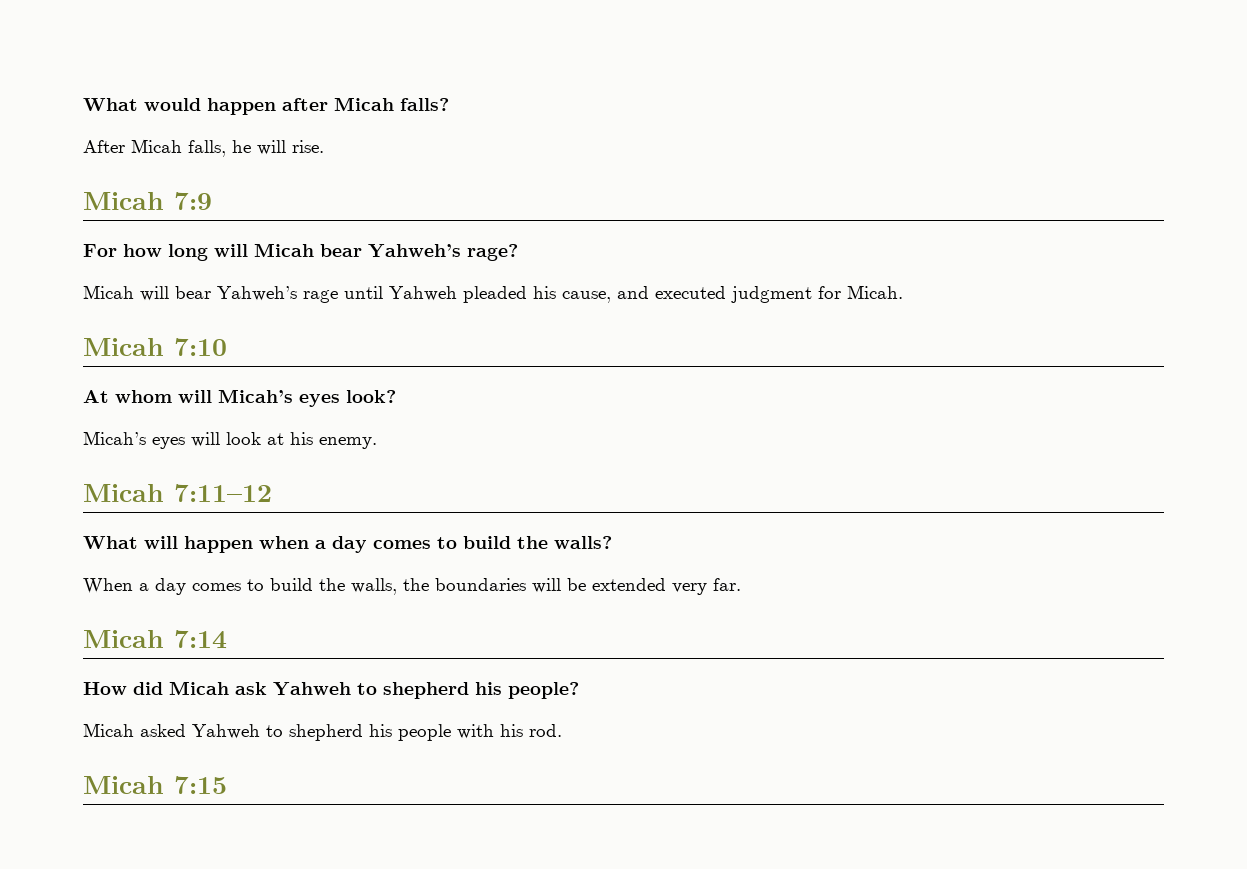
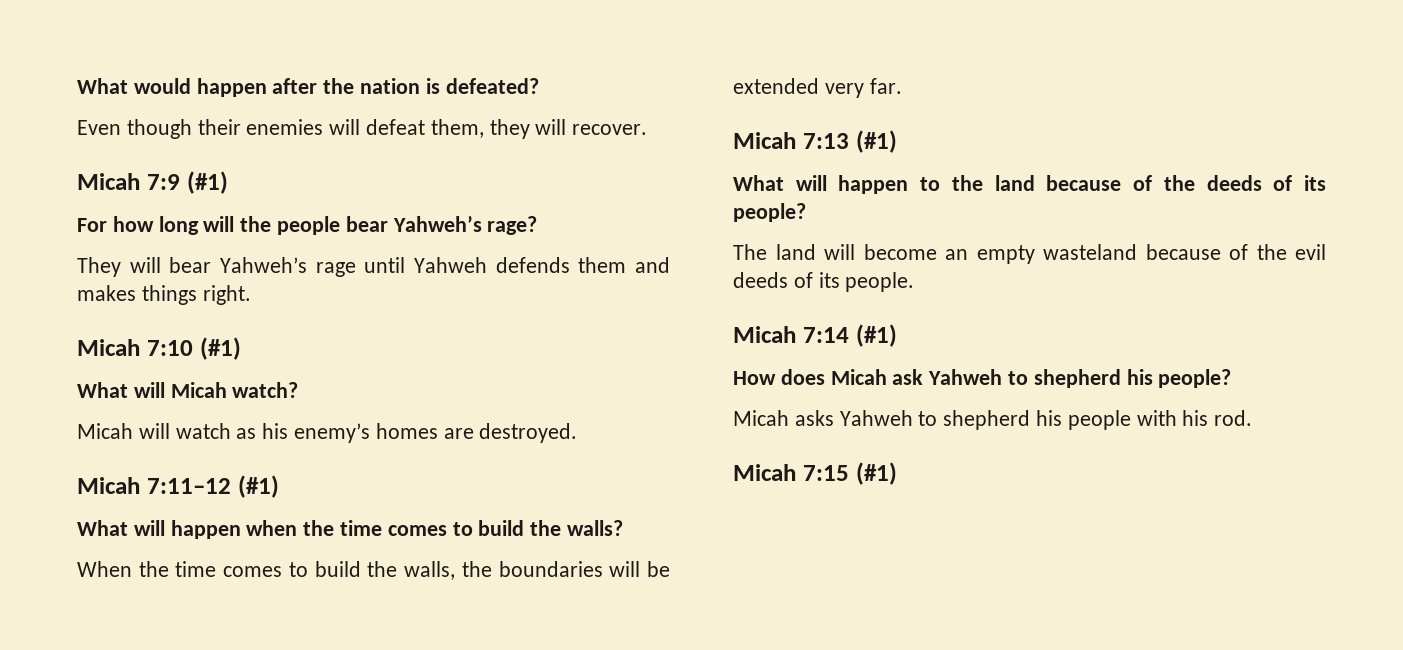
- What would happen after Micah falls?
- After Micah falls, he will rise.
+ What would happen after the nation is defeated?
+ Even though their enemies will defeat them, they will recover.
- Micah 7:9
+ Micah 7:9 (#1)
- For how long will Micah bear Yahweh’s rage?
+ For how long will the people bear Yahweh’s rage?
- Micah will bear Yahweh’s rage until Yahweh pleaded his cause, and executed judgment for Micah.
- Micah 7:10
- At whom will Micah’s eyes look?
- Micah’s eyes will look at his enemy.
+ They will bear Yahweh’s rage until Yahweh defends them and makes things right.
+ Micah 7:10 (#1)
+ What will Micah watch?
+ Micah will watch as his enemy’s homes are destroyed.
- Micah 7:11–12
+ Micah 7:11–12 (#1)
- What will happen when a day comes to build the walls?
+ What will happen when the time comes to build the walls?
- When a day comes to build the walls, the boundaries will be extended very far.
+ When the time comes to build the walls, the boundaries will be extended very far.
+ Micah 7:13 (#1)
+ What will happen to the land because of the deeds of its people?
+ The land will become an empty wasteland because of the evil deeds of its people.
- Micah 7:14
+ Micah 7:14 (#1)
- How did Micah ask Yahweh to shepherd his people?
+ How does Micah ask Yahweh to shepherd his people?
- Micah asked Yahweh to shepherd his people with his rod.
+ Micah asks Yahweh to shepherd his people with his rod.
- Micah 7:15
+ Micah 7:15 (#1)

